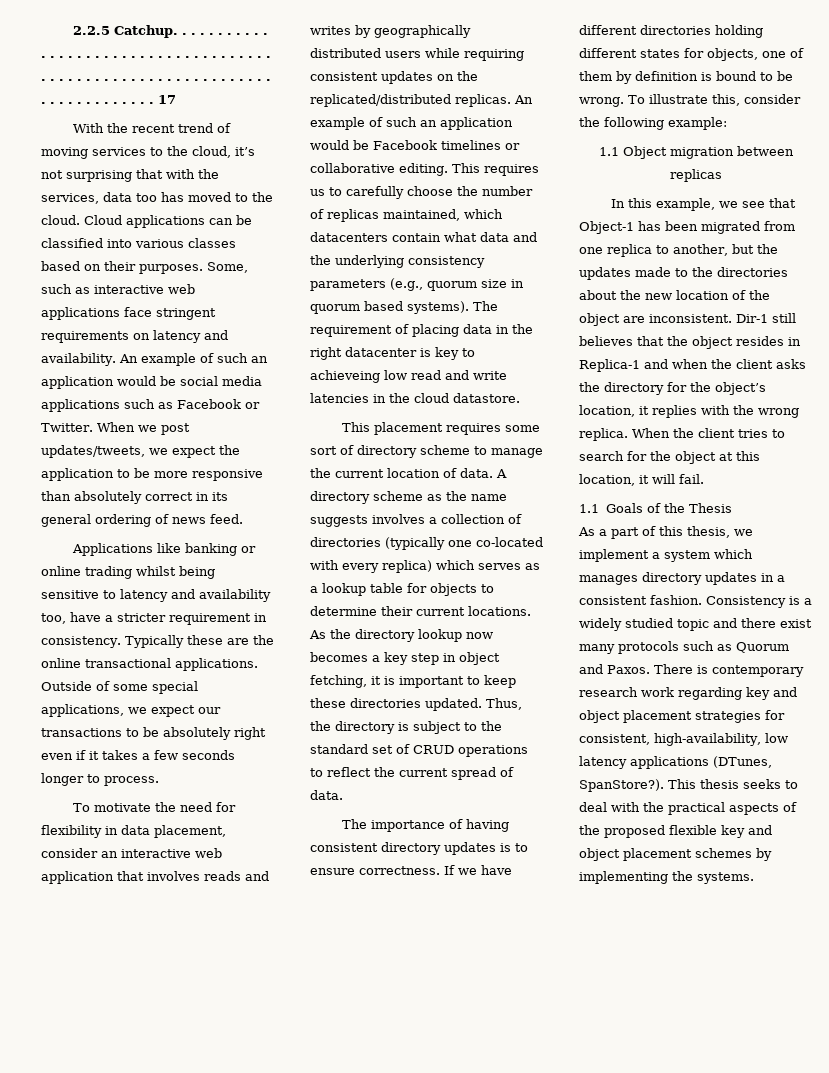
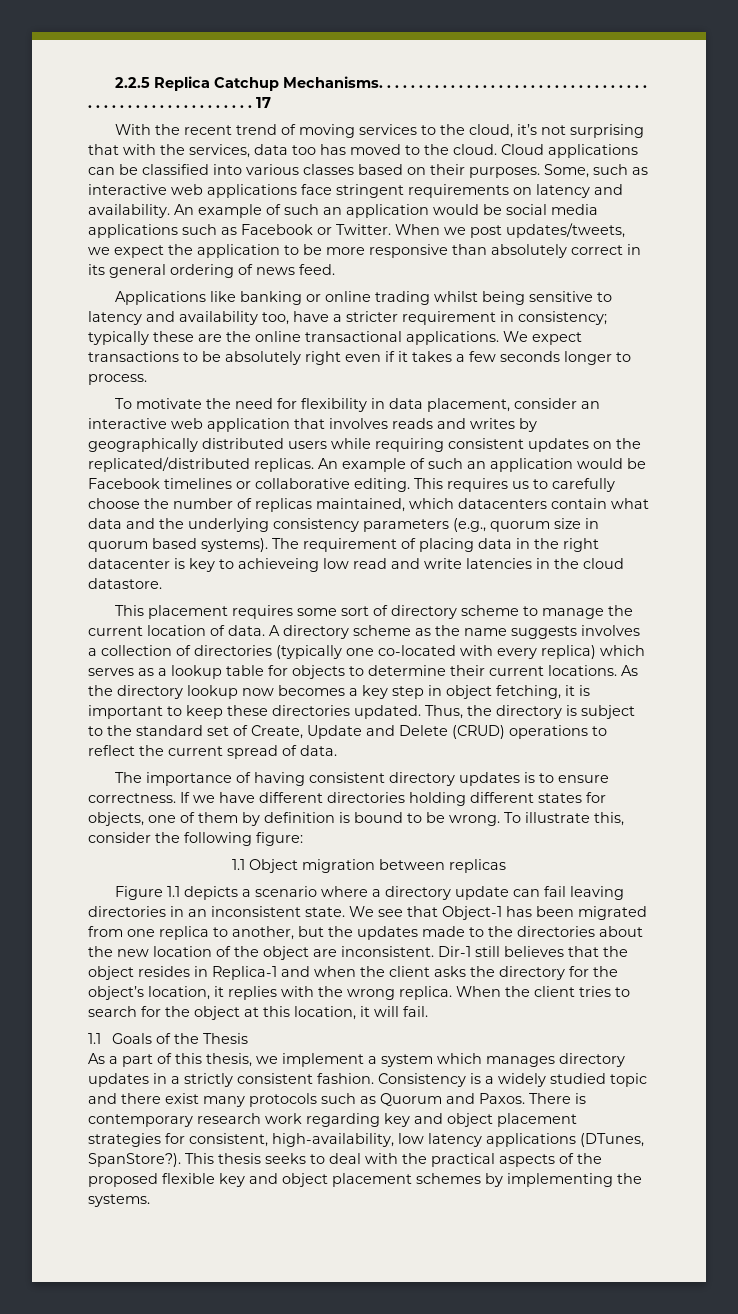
- 2.2.5 Catchup. . . . . . . . . . . . . . . . . . . . . . . . . . . . . . . . . . . . . . . . . . . . . . . . . . . . . . . . . . . . . . . . . . . . . . . . . . . .
+ 2.2.5 Replica Catchup Mechanisms. . . . . . . . . . . . . . . . . . . . . . . . . . . . . . . . . . . . . . . . . . . . . . . . . . . . . . .
- Applications like banking or online trading whilst being sensitive to latency and availability too, have a stricter requirement in consistency. Typically these are the online transactional applications.
+ Applications like banking or online trading whilst being sensitive to latency and availability too, have a stricter requirement in consistency; typically these are the online transactional applications.
- Outside of some special applications, we expect our transactions to be absolutely right even if it takes a few seconds longer to process.
+ We expect transactions to be absolutely right even if it takes a few seconds longer to process.
- Thus, the directory is subject to the standard set of CRUD operations to reflect the current spread of data.
+ Thus, the directory is subject to the standard set of Create, Update and Delete (CRUD) operations to reflect the current spread of data.
- To illustrate this, consider the following example:
+ To illustrate this, consider the following figure:
- In this example, we see that Object-1 has been migrated from one replica to another, but the updates made to the directories about the new location of the object are inconsistent.
+ Figure 1.1 depicts a scenario where a directory update can fail leaving directories in an inconsistent state. We see that Object-1 has been migrated from one replica to another, but the updates made to the directories about the new location of the object are inconsistent.
- As a part of this thesis, we implement a system which manages directory updates in a consistent fashion.
+ As a part of this thesis, we implement a system which manages directory updates in a strictly consistent fashion.

